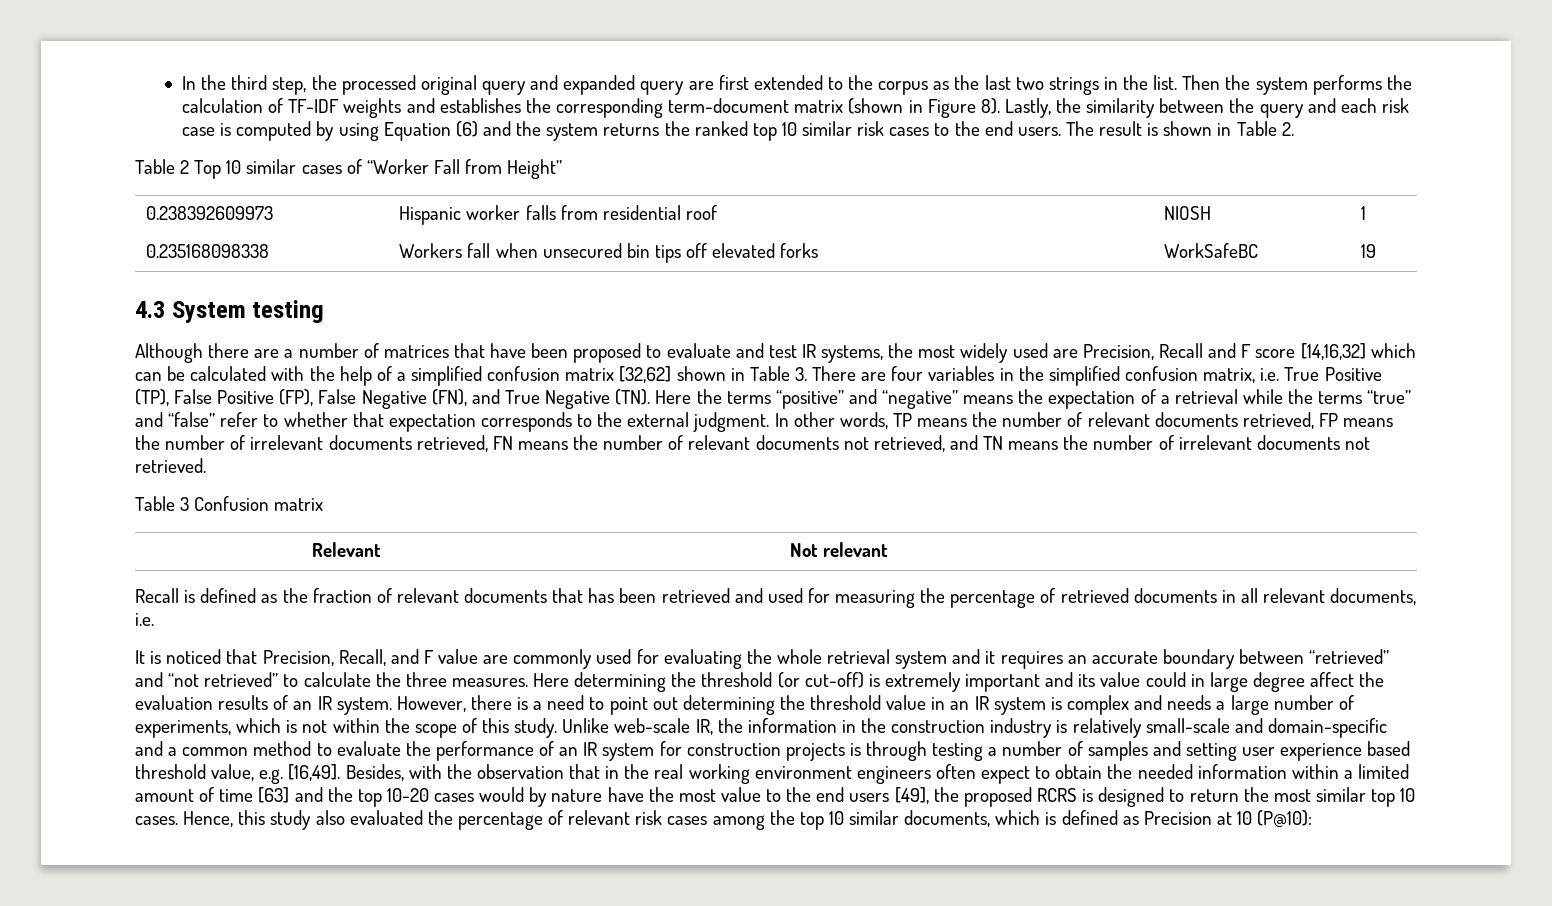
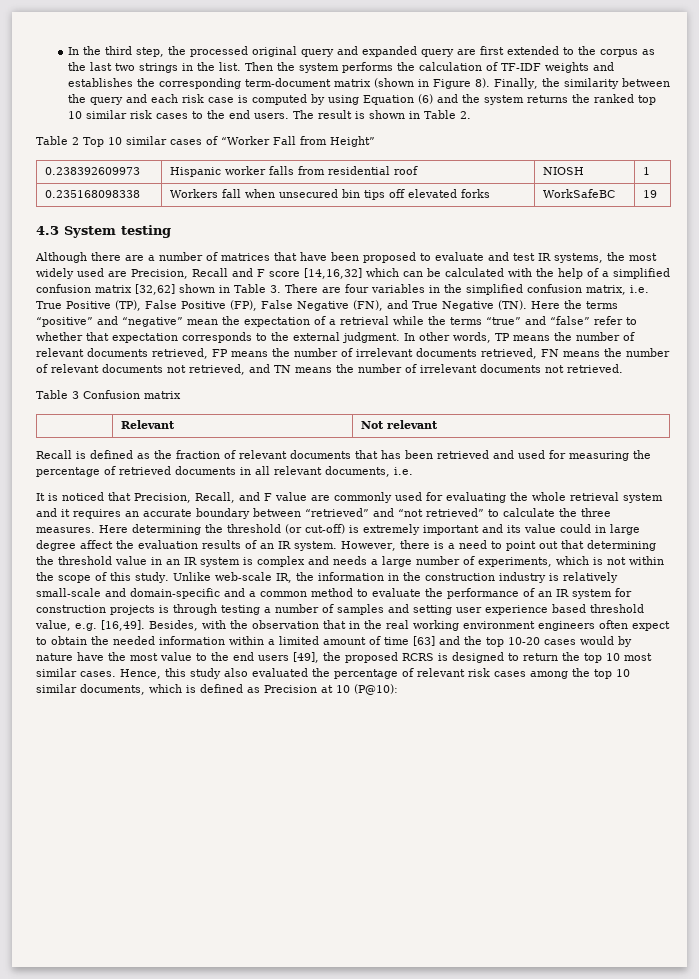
- Lastly, the similarity between the query and each risk case is computed by using Equation (6) and the system returns the ranked top 10 similar risk cases to the end users.
+ Finally, the similarity between the query and each risk case is computed by using Equation (6) and the system returns the ranked top 10 similar risk cases to the end users.
- Although there are a number of matrices that have been proposed to evaluate and test IR systems, the most widely used are Precision, Recall and F score [14,16,32] which can be calculated with the help of a simplified confusion matrix [32,62] shown in Table 3. There are four variables in the simplified confusion matrix, i.e. True Positive (TP), False Positive (FP), False Negative (FN), and True Negative (TN). Here the terms “positive” and “negative” means the expectation of a retrieval while the terms “true” and “false” refer to whether that expectation corresponds to the external judgment.
+ Although there are a number of matrices that have been proposed to evaluate and test IR systems, the most widely used are Precision, Recall and F score [14,16,32] which can be calculated with the help of a simplified confusion matrix [32,62] shown in Table 3. There are four variables in the simplified confusion matrix, i.e. True Positive (TP), False Positive (FP), False Negative (FN), and True Negative (TN). Here the terms “positive” and “negative” mean the expectation of a retrieval while the terms “true” and “false” refer to whether that expectation corresponds to the external judgment.
- However, there is a need to point out determining the threshold value in an IR system is complex and needs a large number of experiments, which is not within the scope of this study.
+ However, there is a need to point out that determining the threshold value in an IR system is complex and needs a large number of experiments, which is not within the scope of this study.
- Besides, with the observation that in the real working environment engineers often expect to obtain the needed information within a limited amount of time [63] and the top 10-20 cases would by nature have the most value to the end users [49], the proposed RCRS is designed to return the most similar top 10 cases.
+ Besides, with the observation that in the real working environment engineers often expect to obtain the needed information within a limited amount of time [63] and the top 10-20 cases would by nature have the most value to the end users [49], the proposed RCRS is designed to return the top 10 most similar cases.

